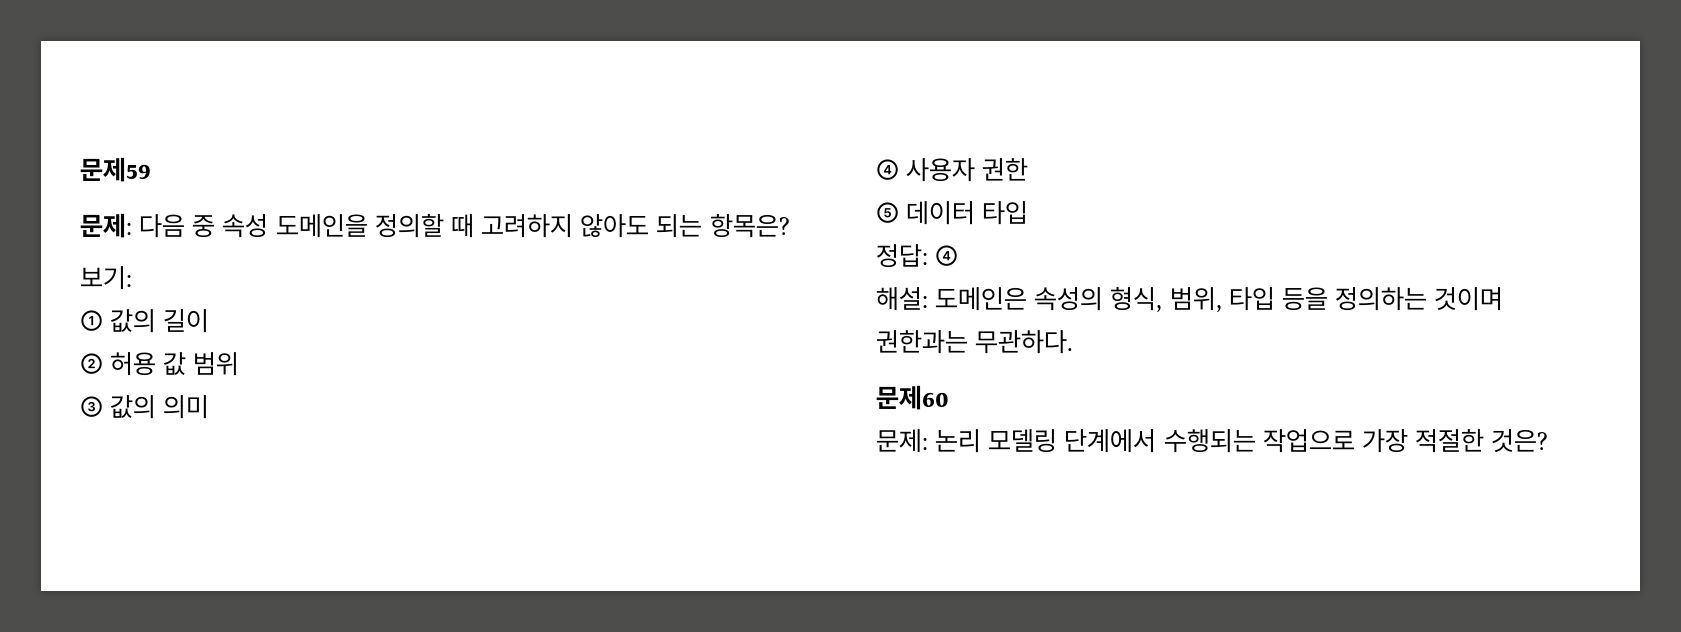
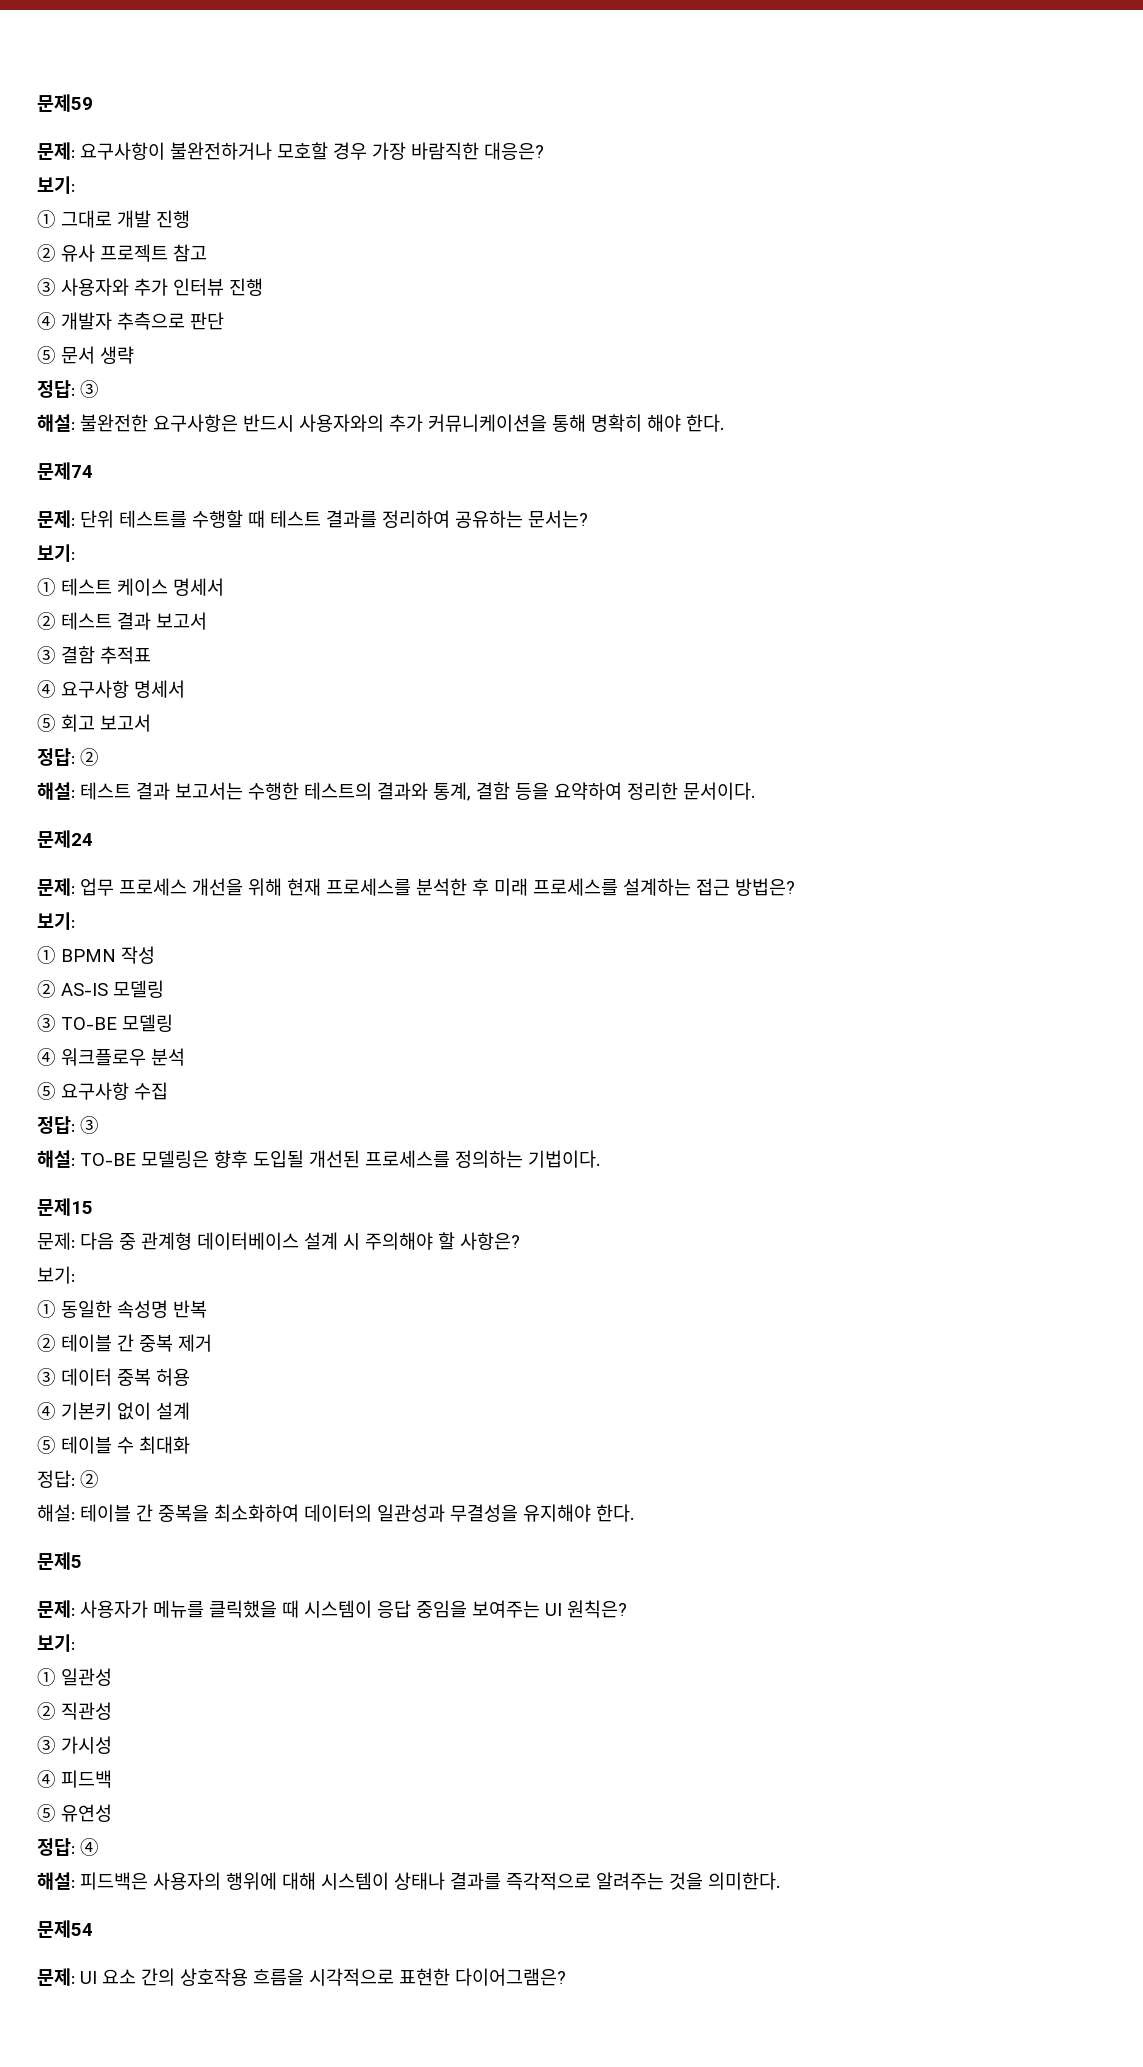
- 문제: 다음 중 속성 도메인을 정의할 때 고려하지 않아도 되는 항목은?
+ 문제: 요구사항이 불완전하거나 모호할 경우 가장 바람직한 대응은?
  보기:
- ① 값의 길이
- ② 허용 값 범위
- ③ 값의 의미
- ④ 사용자 권한
- ⑤ 데이터 타입
+ ① 그대로 개발 진행
+ ② 유사 프로젝트 참고
+ ③ 사용자와 추가 인터뷰 진행
+ ④ 개발자 추측으로 판단
+ ⑤ 문서 생략
+ 정답: ③
+ 해설: 불완전한 요구사항은 반드시 사용자와의 추가 커뮤니케이션을 통해 명확히 해야 한다.
+ 문제74
+ 문제: 단위 테스트를 수행할 때 테스트 결과를 정리하여 공유하는 문서는?
+ 보기:
+ ① 테스트 케이스 명세서
+ ② 테스트 결과 보고서
+ ③ 결함 추적표
+ ④ 요구사항 명세서
+ ⑤ 회고 보고서
+ 정답: ②
+ 해설: 테스트 결과 보고서는 수행한 테스트의 결과와 통계, 결함 등을 요약하여 정리한 문서이다.
+ 문제24
+ 문제: 업무 프로세스 개선을 위해 현재 프로세스를 분석한 후 미래 프로세스를 설계하는 접근 방법은?
+ 보기:
+ ① BPMN 작성
+ ② AS-IS 모델링
+ ③ TO-BE 모델링
+ ④ 워크플로우 분석
+ ⑤ 요구사항 수집
+ 정답: ③
+ 해설: TO-BE 모델링은 향후 도입될 개선된 프로세스를 정의하는 기법이다.
+ 문제15
+ 문제: 다음 중 관계형 데이터베이스 설계 시 주의해야 할 사항은?
+ 보기:
+ ① 동일한 속성명 반복
+ ② 테이블 간 중복 제거
+ ③ 데이터 중복 허용
+ ④ 기본키 없이 설계
+ ⑤ 테이블 수 최대화
+ 정답: ②
+ 해설: 테이블 간 중복을 최소화하여 데이터의 일관성과 무결성을 유지해야 한다.
+ 문제5
+ 문제: 사용자가 메뉴를 클릭했을 때 시스템이 응답 중임을 보여주는 UI 원칙은?
+ 보기:
+ ① 일관성
+ ② 직관성
+ ③ 가시성
+ ④ 피드백
+ ⑤ 유연성
  정답: ④
- 해설: 도메인은 속성의 형식, 범위, 타입 등을 정의하는 것이며 권한과는 무관하다.
- 문제60
- 문제: 논리 모델링 단계에서 수행되는 작업으로 가장 적절한 것은?
+ 해설: 피드백은 사용자의 행위에 대해 시스템이 상태나 결과를 즉각적으로 알려주는 것을 의미한다.
+ 문제54
+ 문제: UI 요소 간의 상호작용 흐름을 시각적으로 표현한 다이어그램은?

